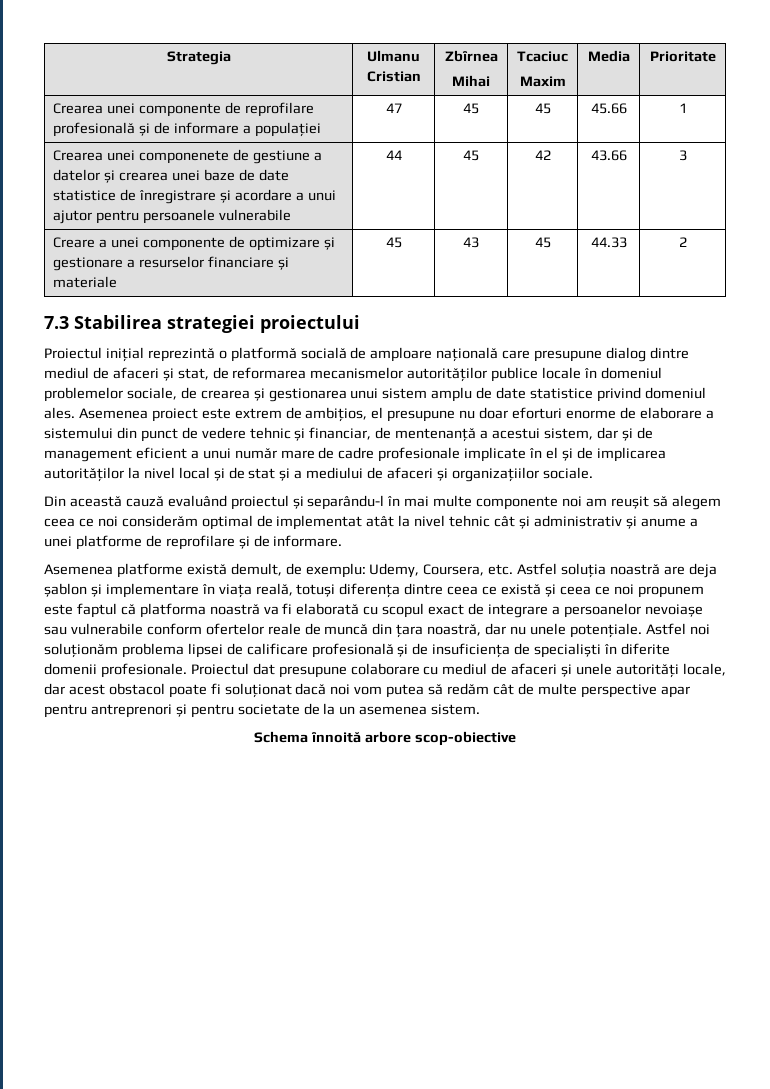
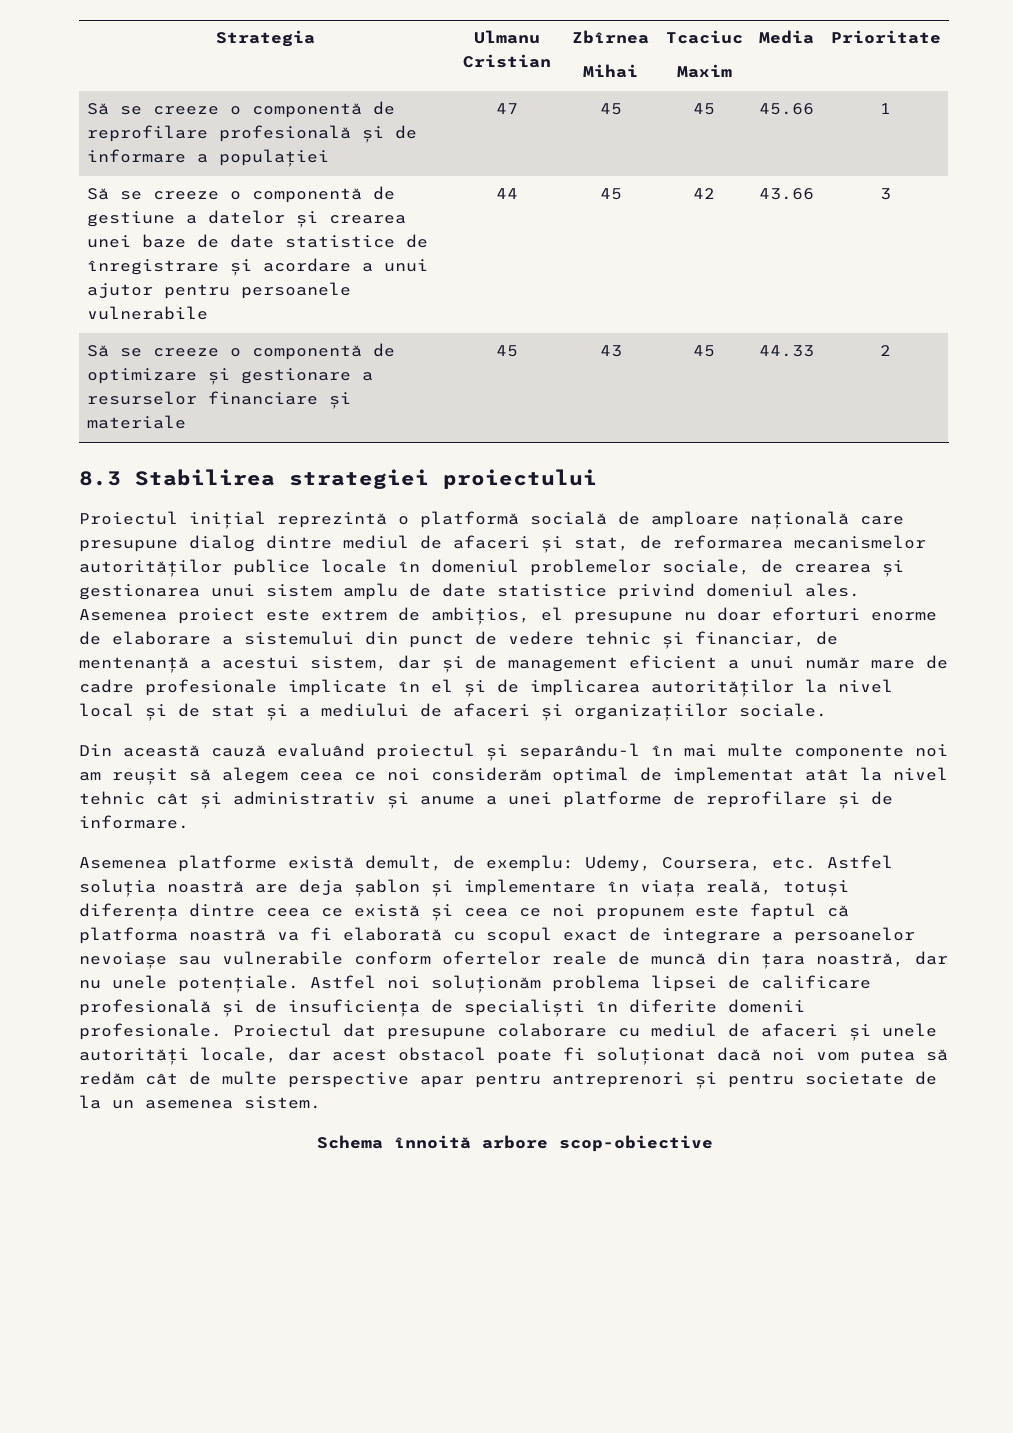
- Crearea unei componente de reprofilare profesională și de informare a populației | 47 | 45 | 45 | 45.66 | 1
+ Să se creeze o componentă de reprofilare profesională și de informare a populației | 47 | 45 | 45 | 45.66 | 1
- Crearea unei componenete de gestiune a datelor și crearea unei baze de date statistice de înregistrare și acordare a unui ajutor pentru persoanele vulnerabile | 44 | 45 | 42 | 43.66 | 3
+ Să se creeze o componentă de gestiune a datelor și crearea unei baze de date statistice de înregistrare și acordare a unui ajutor pentru persoanele vulnerabile | 44 | 45 | 42 | 43.66 | 3
- Creare a unei componente de optimizare și gestionare a resurselor financiare și materiale | 45 | 43 | 45 | 44.33 | 2
+ Să se creeze o componentă de optimizare și gestionare a resurselor financiare și materiale | 45 | 43 | 45 | 44.33 | 2
- 7.3 Stabilirea strategiei proiectului
+ 8.3 Stabilirea strategiei proiectului

